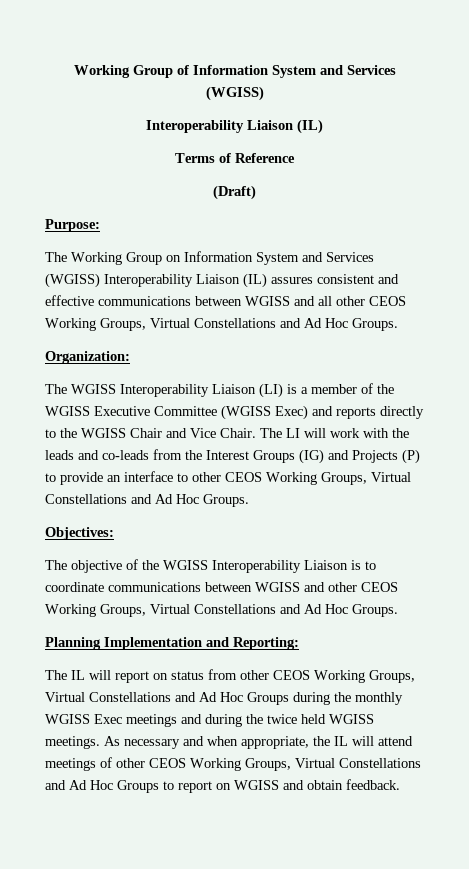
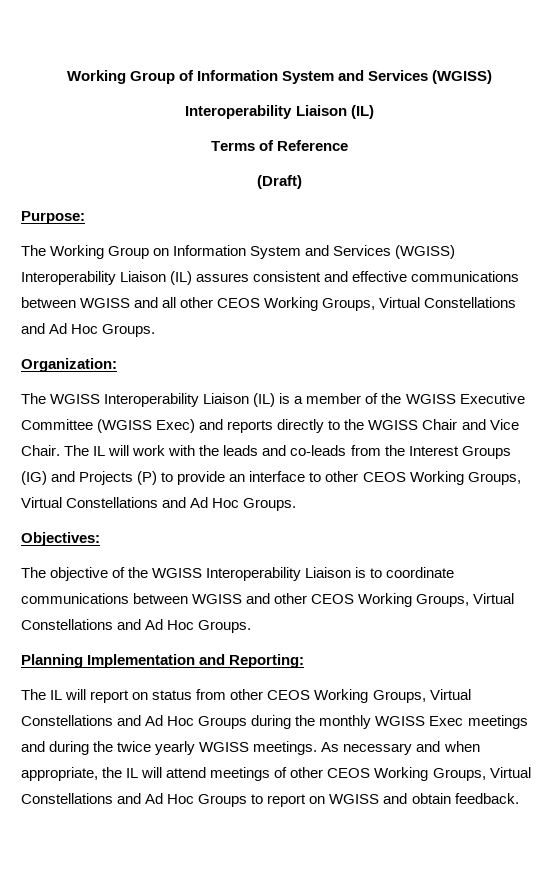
- The WGISS Interoperability Liaison (LI) is a member of the WGISS Executive Committee (WGISS Exec) and reports directly to the WGISS Chair and Vice Chair.
+ The WGISS Interoperability Liaison (IL) is a member of the WGISS Executive Committee (WGISS Exec) and reports directly to the WGISS Chair and Vice Chair.
- The LI will work with the leads and co-leads from the Interest Groups (IG) and Projects (P) to provide an interface to other CEOS Working Groups, Virtual Constellations and Ad Hoc Groups.
+ The IL will work with the leads and co-leads from the Interest Groups (IG) and Projects (P) to provide an interface to other CEOS Working Groups, Virtual Constellations and Ad Hoc Groups.
- The IL will report on status from other CEOS Working Groups, Virtual Constellations and Ad Hoc Groups during the monthly WGISS Exec meetings and during the twice held WGISS meetings.
+ The IL will report on status from other CEOS Working Groups, Virtual Constellations and Ad Hoc Groups during the monthly WGISS Exec meetings and during the twice yearly WGISS meetings.

